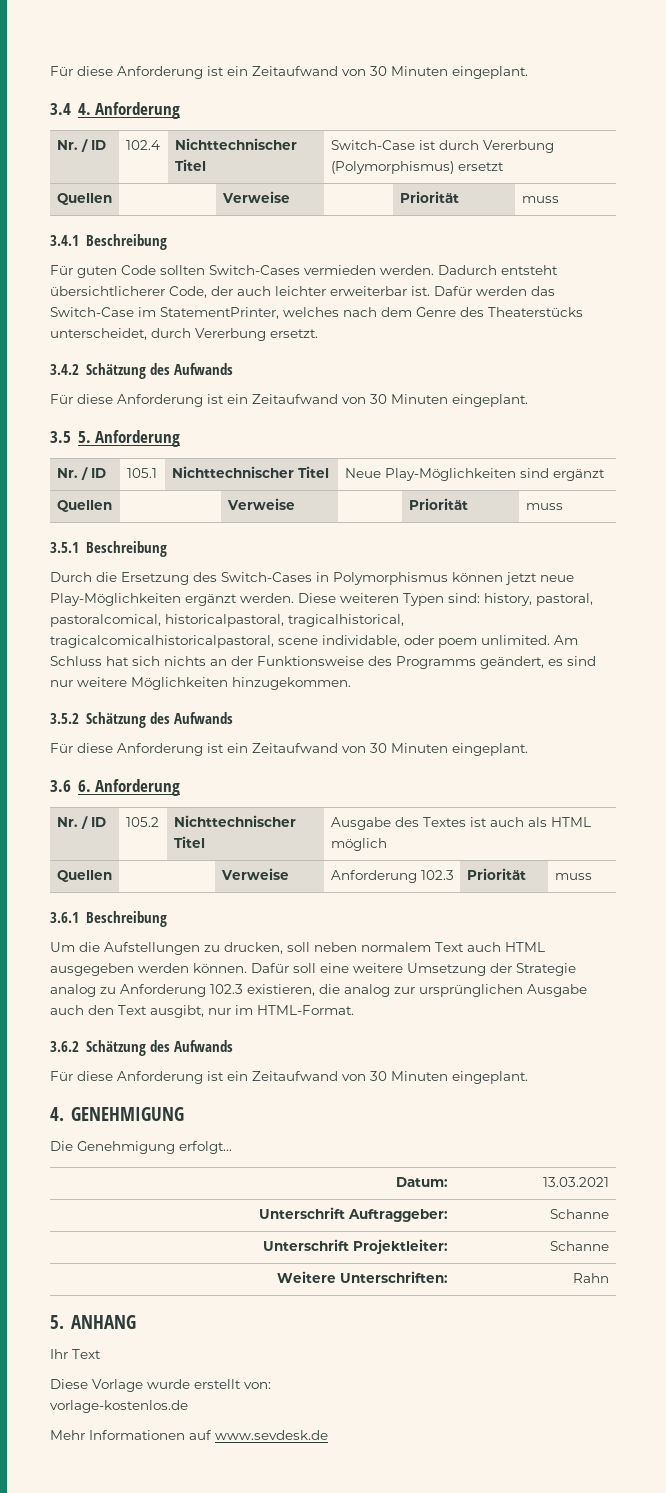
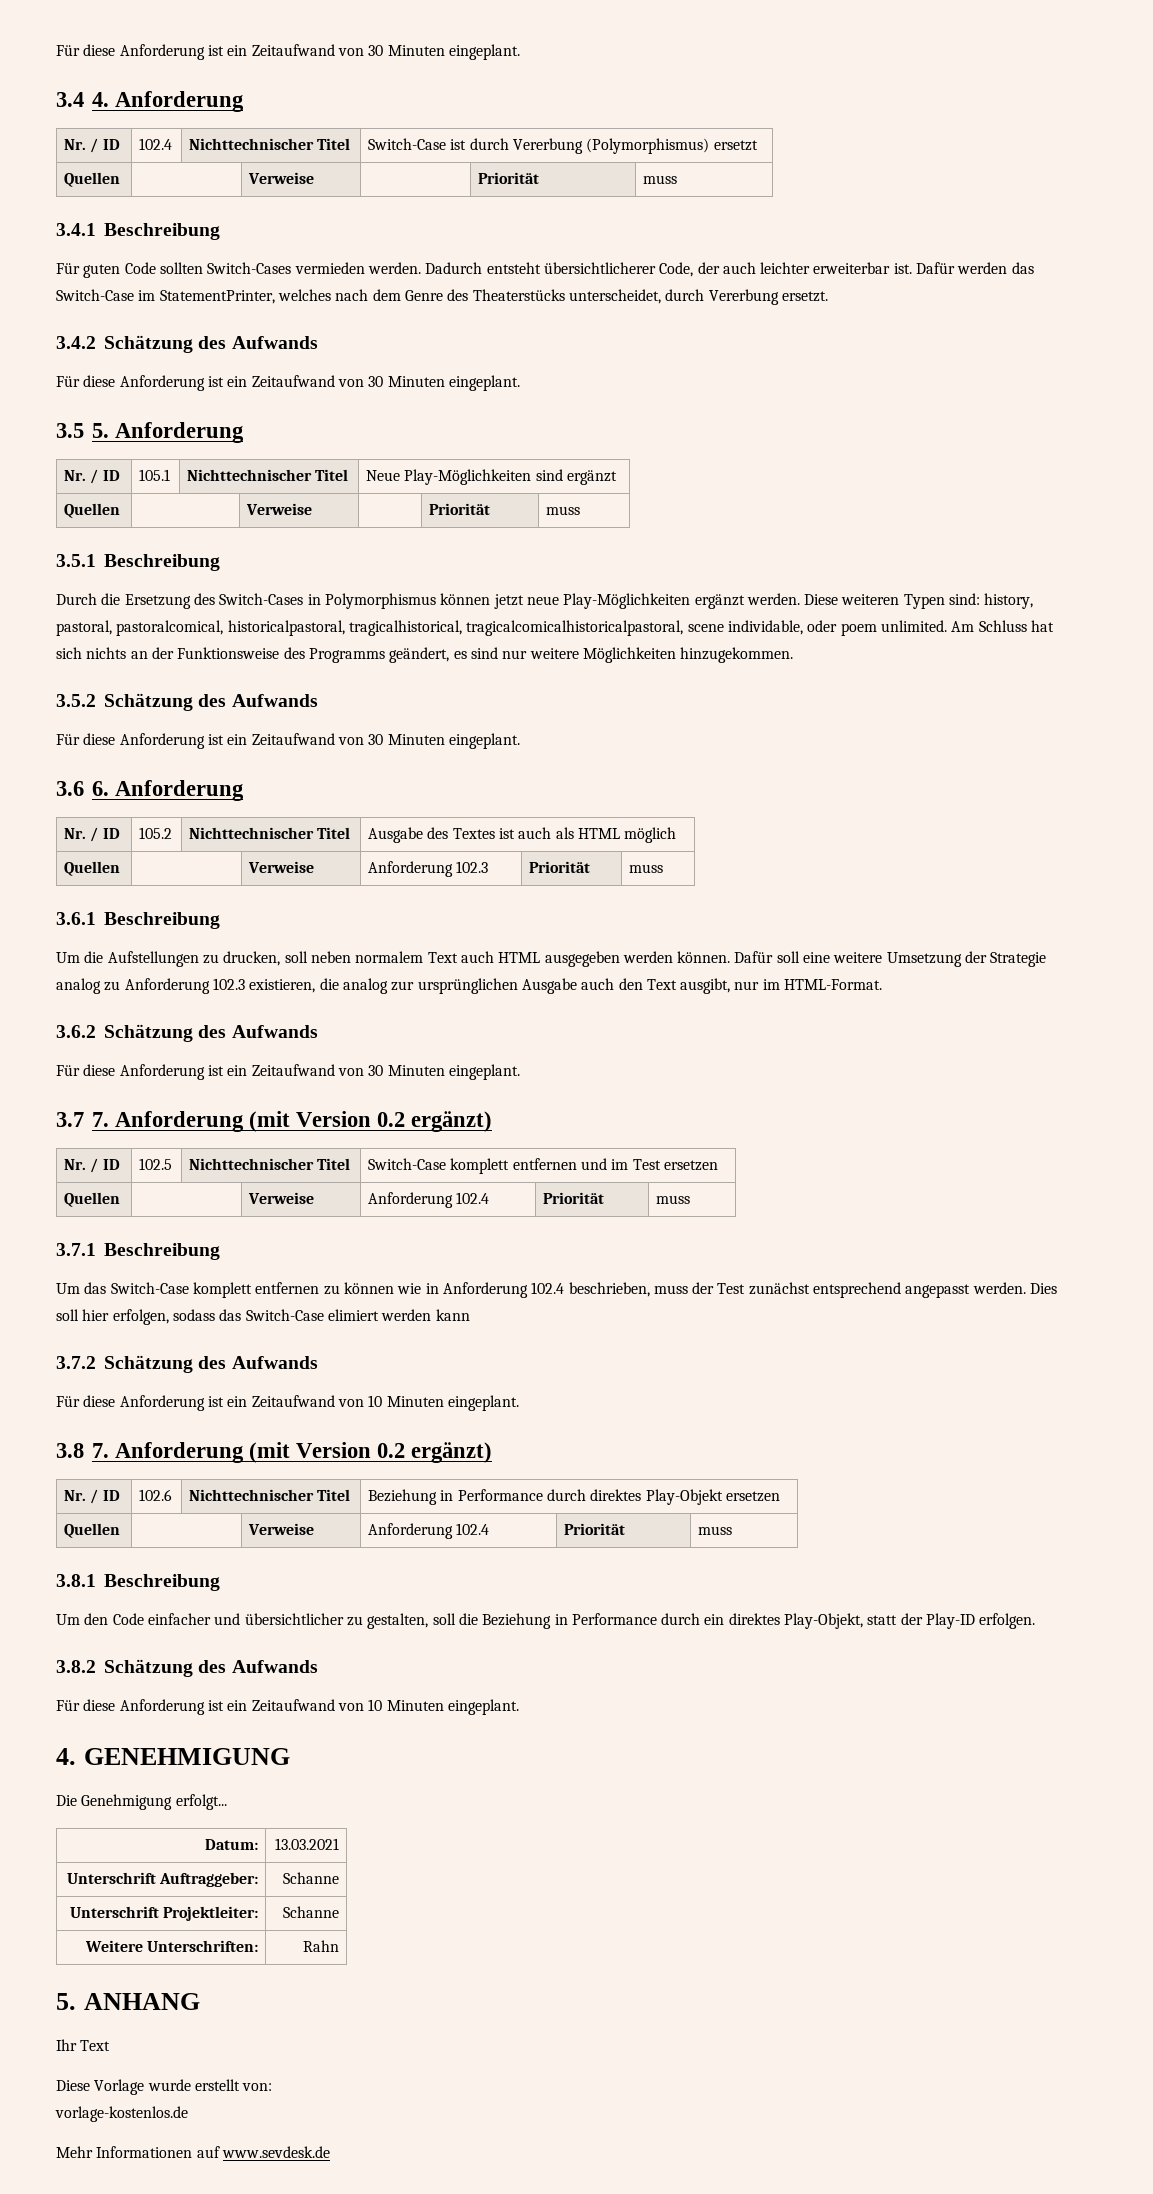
+ 3.7 7. Anforderung (mit Version 0.2 ergänzt)
+ Nr. / ID | 102.5 | Nichttechnischer Titel | Switch-Case komplett entfernen und im Test ersetzen
+ Quellen | | Verweise | Anforderung 102.4 | Priorität | muss
+ 3.7.1 Beschreibung
+ Um das Switch-Case komplett entfernen zu können wie in Anforderung 102.4 beschrieben, muss der Test zunächst entsprechend angepasst werden. Dies soll hier erfolgen, sodass das Switch-Case elimiert werden kann
+ 3.7.2 Schätzung des Aufwands
+ Für diese Anforderung ist ein Zeitaufwand von 10 Minuten eingeplant.
+ 3.8 7. Anforderung (mit Version 0.2 ergänzt)
+ Nr. / ID | 102.6 | Nichttechnischer Titel | Beziehung in Performance durch direktes Play-Objekt ersetzen
+ Quellen | | Verweise | Anforderung 102.4 | Priorität | muss
+ 3.8.1 Beschreibung
+ Um den Code einfacher und übersichtlicher zu gestalten, soll die Beziehung in Performance durch ein direktes Play-Objekt, statt der Play-ID erfolgen.
+ 3.8.2 Schätzung des Aufwands
+ Für diese Anforderung ist ein Zeitaufwand von 10 Minuten eingeplant.

